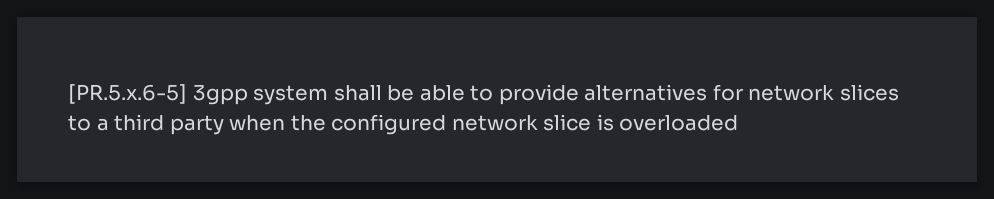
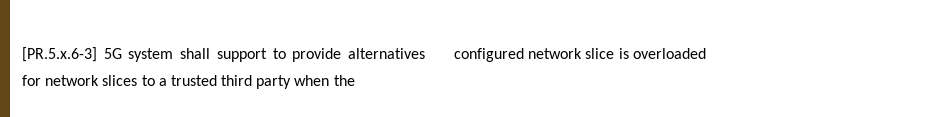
- [PR.5.x.6-5] 3gpp system shall be able to provide alternatives for network slices to a third party when the configured network slice is overloaded
+ [PR.5.x.6-3] 5G system shall support to provide alternatives for network slices to a trusted third party when the configured network slice is overloaded

